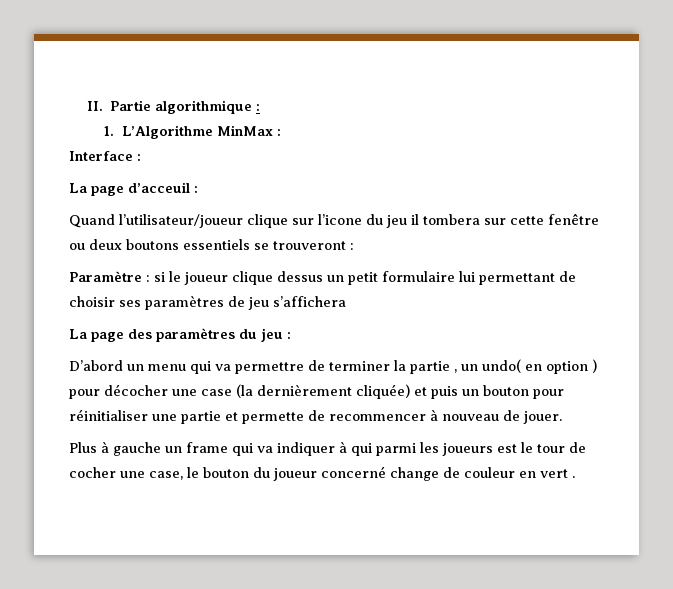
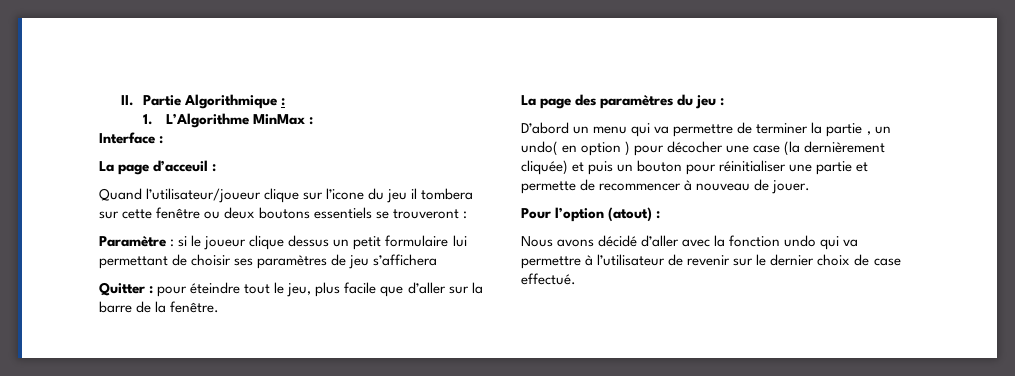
- II. Partie algorithmique :
+ II. Partie Algorithmique :
+ Quitter : pour éteindre tout le jeu, plus facile que d’aller sur la barre de la fenêtre.
- Plus à gauche un frame qui va indiquer à qui parmi les joueurs est le tour de cocher une case, le bouton du joueur concerné change de couleur en vert .
+ Pour l’option (atout) :
+ Nous avons décidé d’aller avec la fonction undo qui va permettre à l’utilisateur de revenir sur le dernier choix de case effectué.

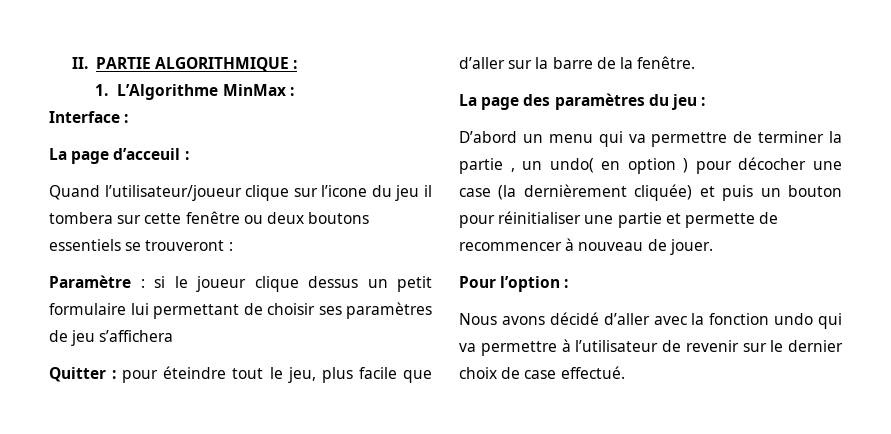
- II. Partie Algorithmique :
+ II. PARTIE ALGORITHMIQUE :
- Pour l’option (atout) :
+ Pour l’option :

